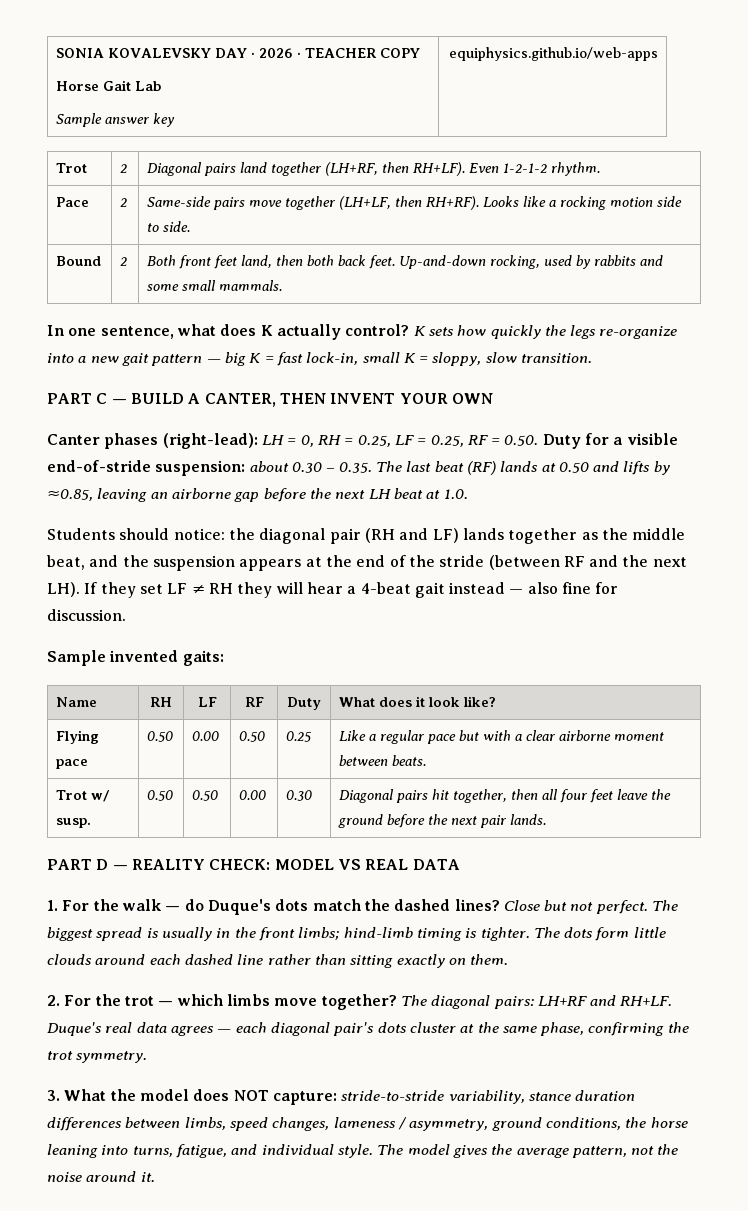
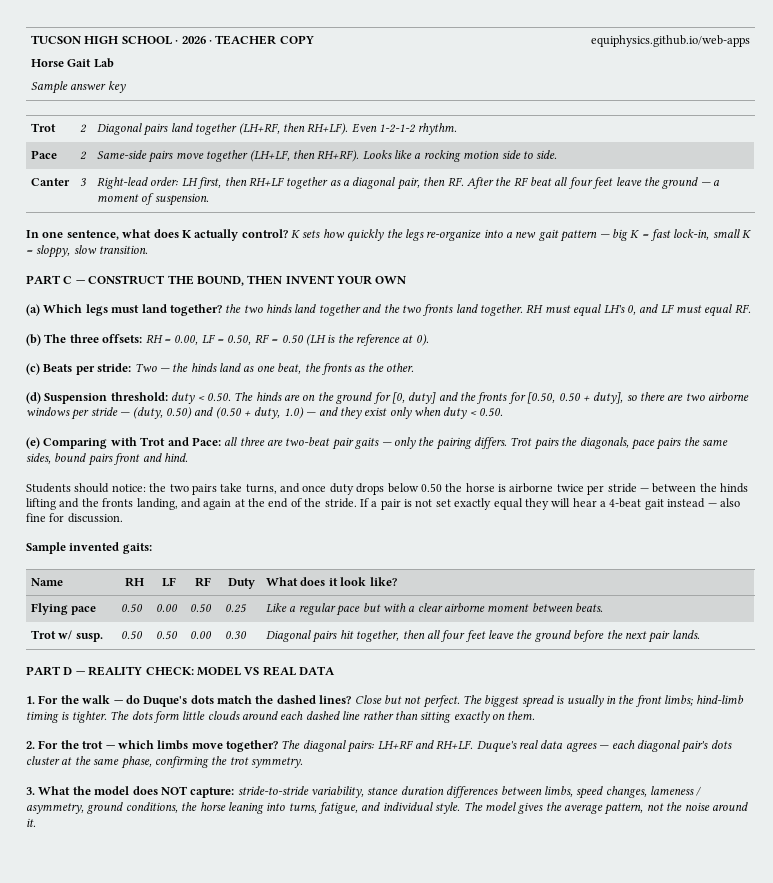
- SONIA KOVALEVSKY DAY · 2026 · TEACHER COPY
+ TUCSON HIGH SCHOOL · 2026 · TEACHER COPY
- Bound | 2 | Both front feet land, then both back feet. Up-and-down rocking, used by rabbits and some small mammals.
+ Canter | 3 | Right-lead order: LH first, then RH+LF together as a diagonal pair, then RF. After the RF beat all four feet leave the ground — a moment of suspension.
- PART C — BUILD A CANTER, THEN INVENT YOUR OWN
+ PART C — CONSTRUCT THE BOUND, THEN INVENT YOUR OWN
- Canter phases (right-lead): LH = 0, RH = 0.25, LF = 0.25, RF = 0.50. Duty for a visible end-of-stride suspension: about 0.30 – 0.35. The last beat (RF) lands at 0.50 and lifts by ≈0.85, leaving an airborne gap before the next LH beat at 1.0.
- Students should notice: the diagonal pair (RH and LF) lands together as the middle beat, and the suspension appears at the end of the stride (between RF and the next LH). If they set LF ≠ RH they will hear a 4-beat gait instead — also fine for discussion.
+ (a) Which legs must land together? the two hinds land together and the two fronts land together. RH must equal LH's 0, and LF must equal RF.
+ (b) The three offsets: RH = 0.00, LF = 0.50, RF = 0.50 (LH is the reference at 0).
+ (c) Beats per stride: Two — the hinds land as one beat, the fronts as the other.
+ (d) Suspension threshold: duty < 0.50. The hinds are on the ground for [0, duty] and the fronts for [0.50, 0.50 + duty], so there are two airborne windows per stride — (duty, 0.50) and (0.50 + duty, 1.0) — and they exist only when duty < 0.50.
+ (e) Comparing with Trot and Pace: all three are two-beat pair gaits — only the pairing differs. Trot pairs the diagonals, pace pairs the same sides, bound pairs front and hind.
+ Students should notice: the two pairs take turns, and once duty drops below 0.50 the horse is airborne twice per stride — between the hinds lifting and the fronts landing, and again at the end of the stride. If a pair is not set exactly equal they will hear a 4-beat gait instead — also fine for discussion.

